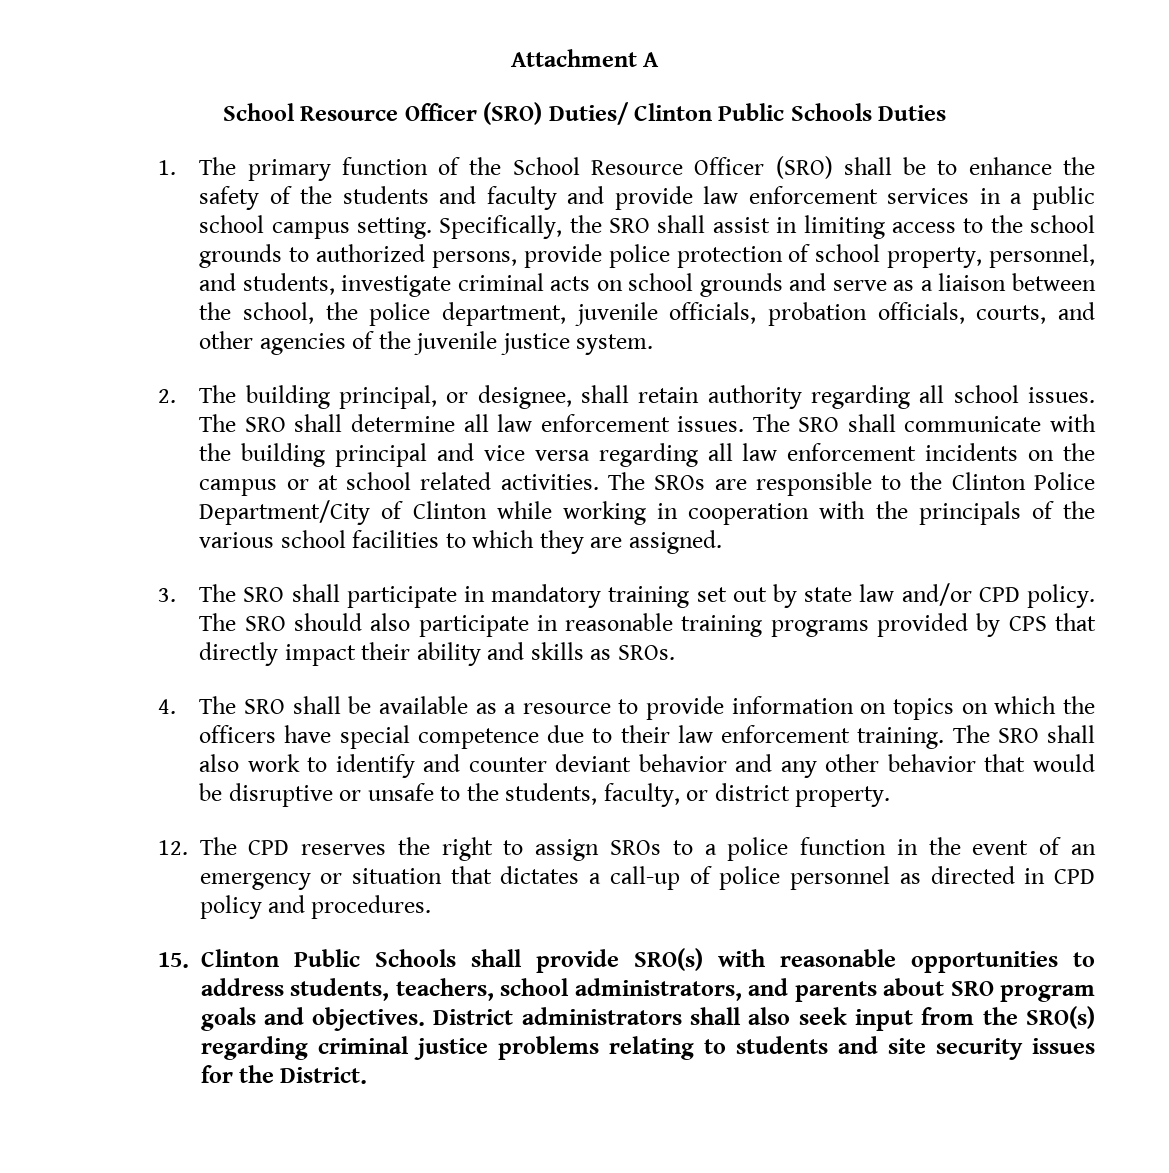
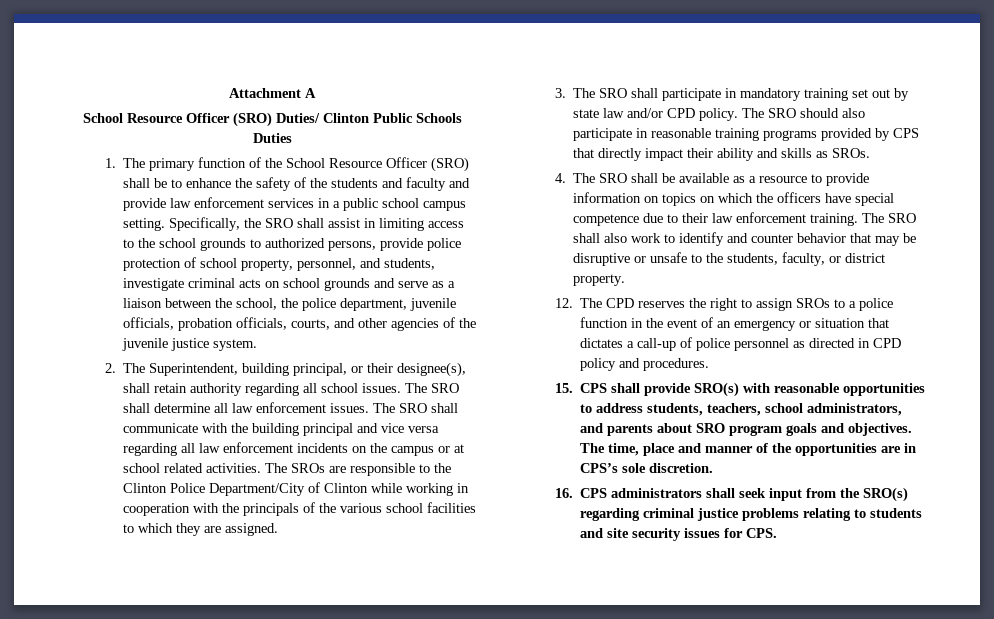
- 2. The building principal, or designee, shall retain authority regarding all school issues.
+ 2. The Superintendent, building principal, or their designee(s), shall retain authority regarding all school issues.
- The SRO shall also work to identify and counter deviant behavior and any other behavior that would be disruptive or unsafe to the students, faculty, or district property.
+ The SRO shall also work to identify and counter behavior that may be disruptive or unsafe to the students, faculty, or district property.
- 15. Clinton Public Schools shall provide SRO(s) with reasonable opportunities to address students, teachers, school administrators, and parents about SRO program goals and objectives.
+ 15. CPS shall provide SRO(s) with reasonable opportunities to address students, teachers, school administrators, and parents about SRO program goals and objectives.
- District administrators shall also seek input from the SRO(s) regarding criminal justice problems relating to students and site security issues for the District.
+ The time, place and manner of the opportunities are in CPS’s sole discretion.
+ 16. CPS administrators shall seek input from the SRO(s) regarding criminal justice problems relating to students and site security issues for CPS.

